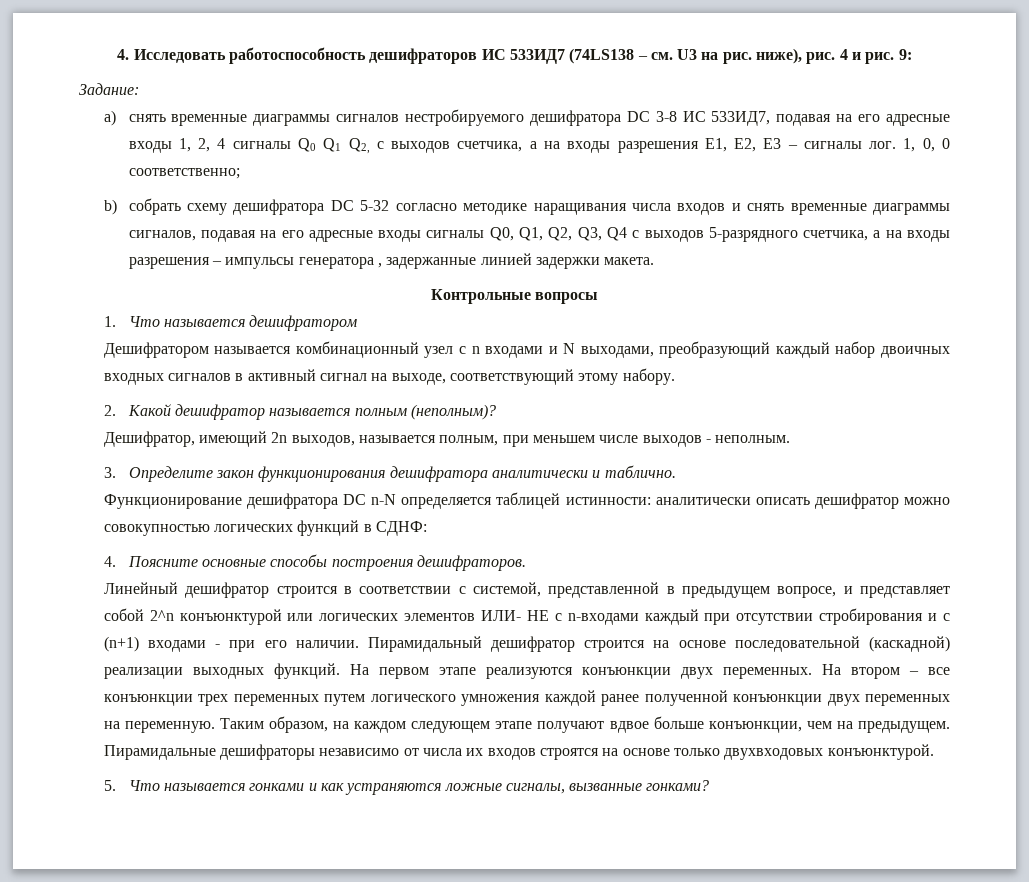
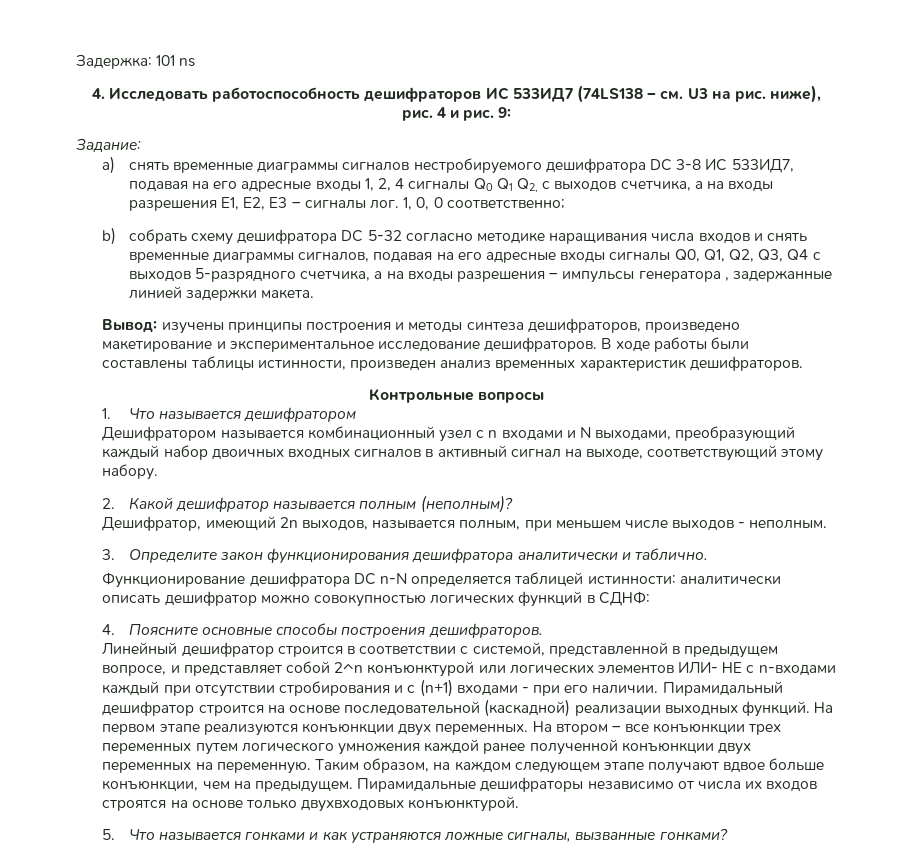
+ Задержка: 101 ns
+ Вывод: изучены принципы построения и методы синтеза дешифраторов, произведено макетирование и экспериментальное исследование дешифраторов. В ходе работы были составлены таблицы истинности, произведен анализ временных характеристик дешифраторов.

